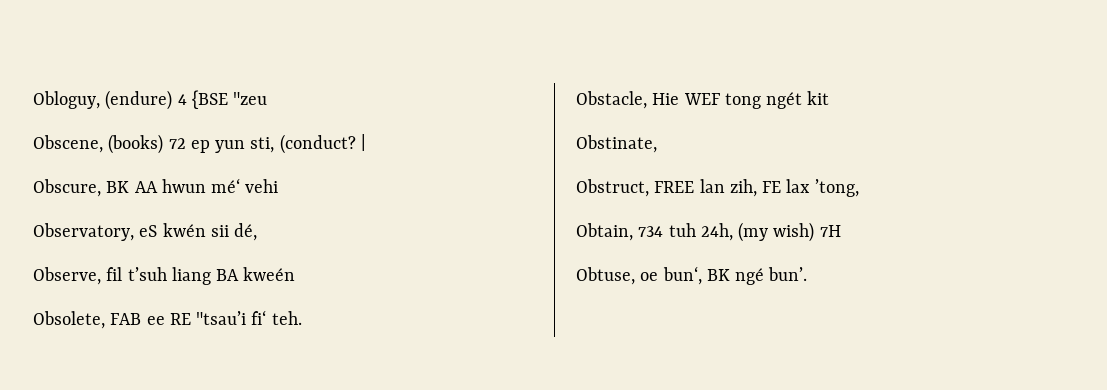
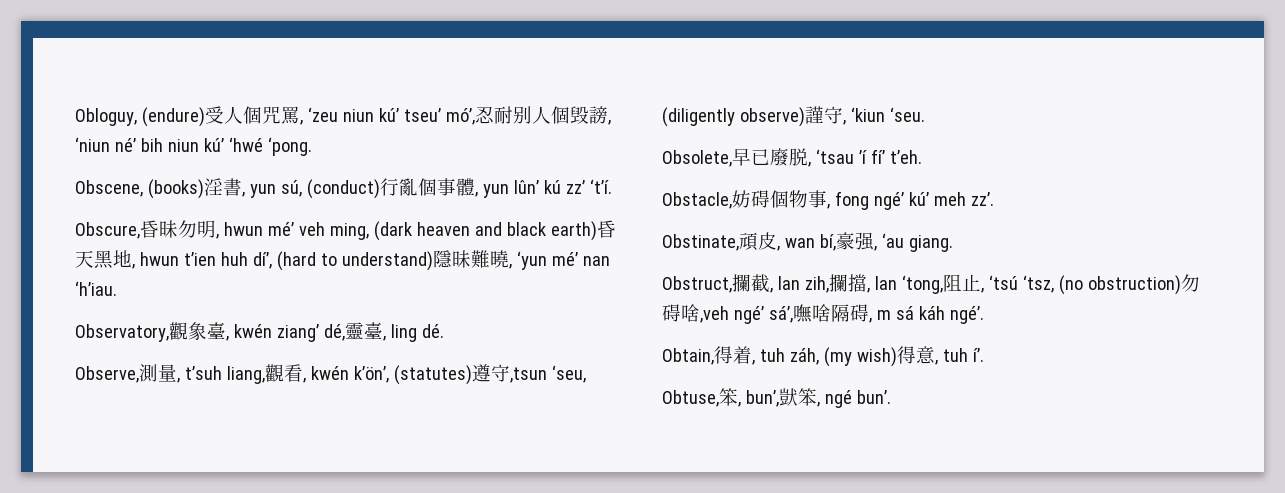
- Obloguy, (endure) 4 {BSE "zeu
- Obscene, (books) 72 ep yun sti, (conduct? |
- Obscure, BK AA hwun mé‘ vehi
- Observatory, eS kwén sii dé,
- Observe, fil t’suh liang BA kweén
- Obsolete, FAB ee RE "tsau’i fi‘ teh.
- Obstacle, Hie WEF tong ngét kit
- Obstinate,
- Obstruct, FREE lan zih, FE lax ’tong,
- Obtain, 734 tuh 24h, (my wish) 7H
- Obtuse, oe bun‘, BK ngé bun’.
+ Obloguy, (endure)受人個咒罵, ‘zeu niun kú’ tseu’ mó’,忍耐别人個毁謗, ‘niun né’ bih niun kú’ ‘hwé ‘pong.
+ Obscene, (books)淫書, yun sú, (conduct)行亂個事體, yun lûn’ kú zz’ ‘t’í.
+ Obscure,昏昧勿明, hwun mé’ veh ming, (dark heaven and black earth)昏天黑地, hwun t’ien huh dí’, (hard to understand)隱昧難曉, ‘yun mé’ nan ‘h’iau.
+ Observatory,觀象臺, kwén ziang’ dé,靈臺, ling dé.
+ Observe,測量, t’suh liang,觀看, kwén k’ön’, (statutes)遵守,tsun ‘seu, (diligently observe)謹守, ‘kiun ‘seu.
+ Obsolete,早已廢脱, ‘tsau ’í fí’ t’eh.
+ Obstacle,妨碍個物事, fong ngé’ kú’ meh zz’.
+ Obstinate,頑皮, wan bí,豪强, ‘au giang.
+ Obstruct,攔截, lan zih,攔擋, lan ‘tong,阻止, ‘tsú ‘tsz, (no obstruction)勿碍啥,veh ngé’ sá’,嘸啥隔碍, m sá káh ngé’.
+ Obtain,得着, tuh záh, (my wish)得意, tuh í’.
+ Obtuse,笨, bun’,獃笨, ngé bun’.

